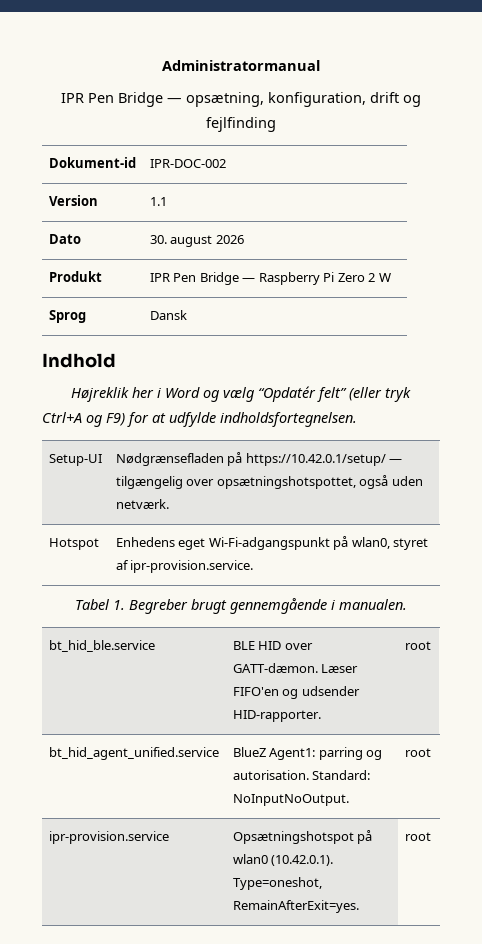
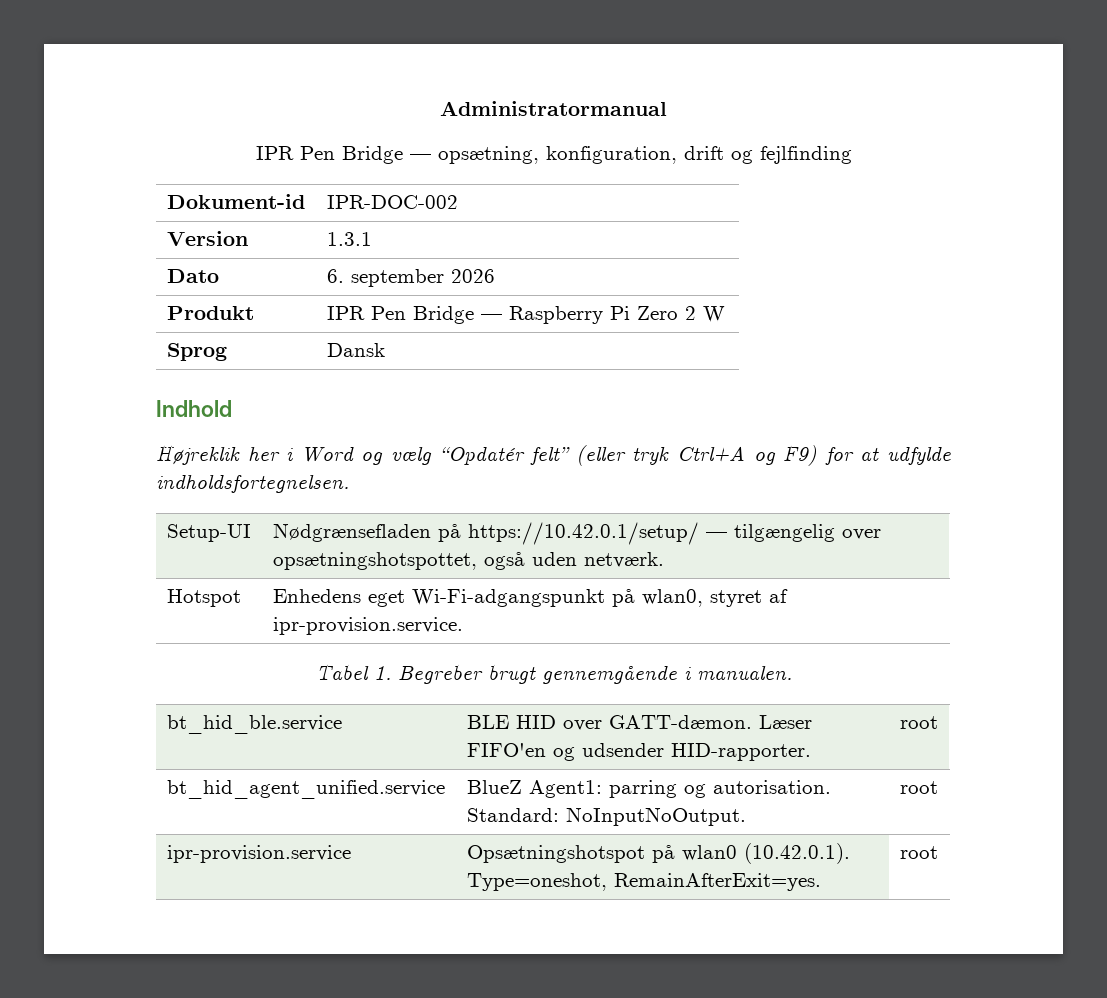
- Version | 1.1
+ Version | 1.3.1
- Dato | 30. august 2026
+ Dato | 6. september 2026

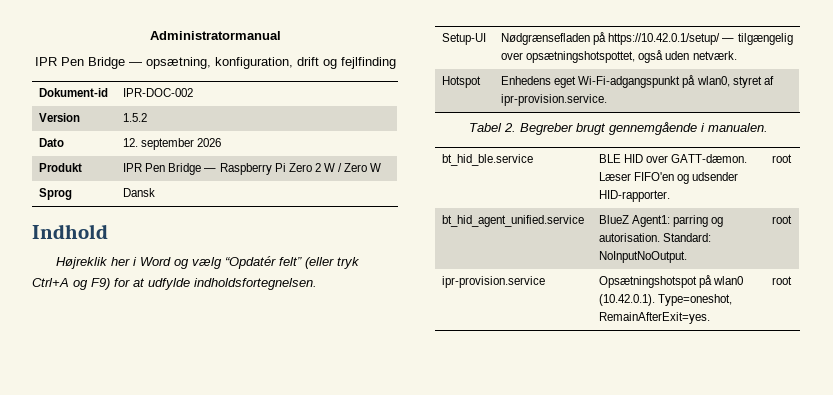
- Version | 1.3.1
+ Version | 1.5.2
- Dato | 6. september 2026
+ Dato | 12. september 2026
- Produkt | IPR Pen Bridge — Raspberry Pi Zero 2 W
+ Produkt | IPR Pen Bridge — Raspberry Pi Zero 2 W / Zero W
- Tabel 1. Begreber brugt gennemgående i manualen.
+ Tabel 2. Begreber brugt gennemgående i manualen.

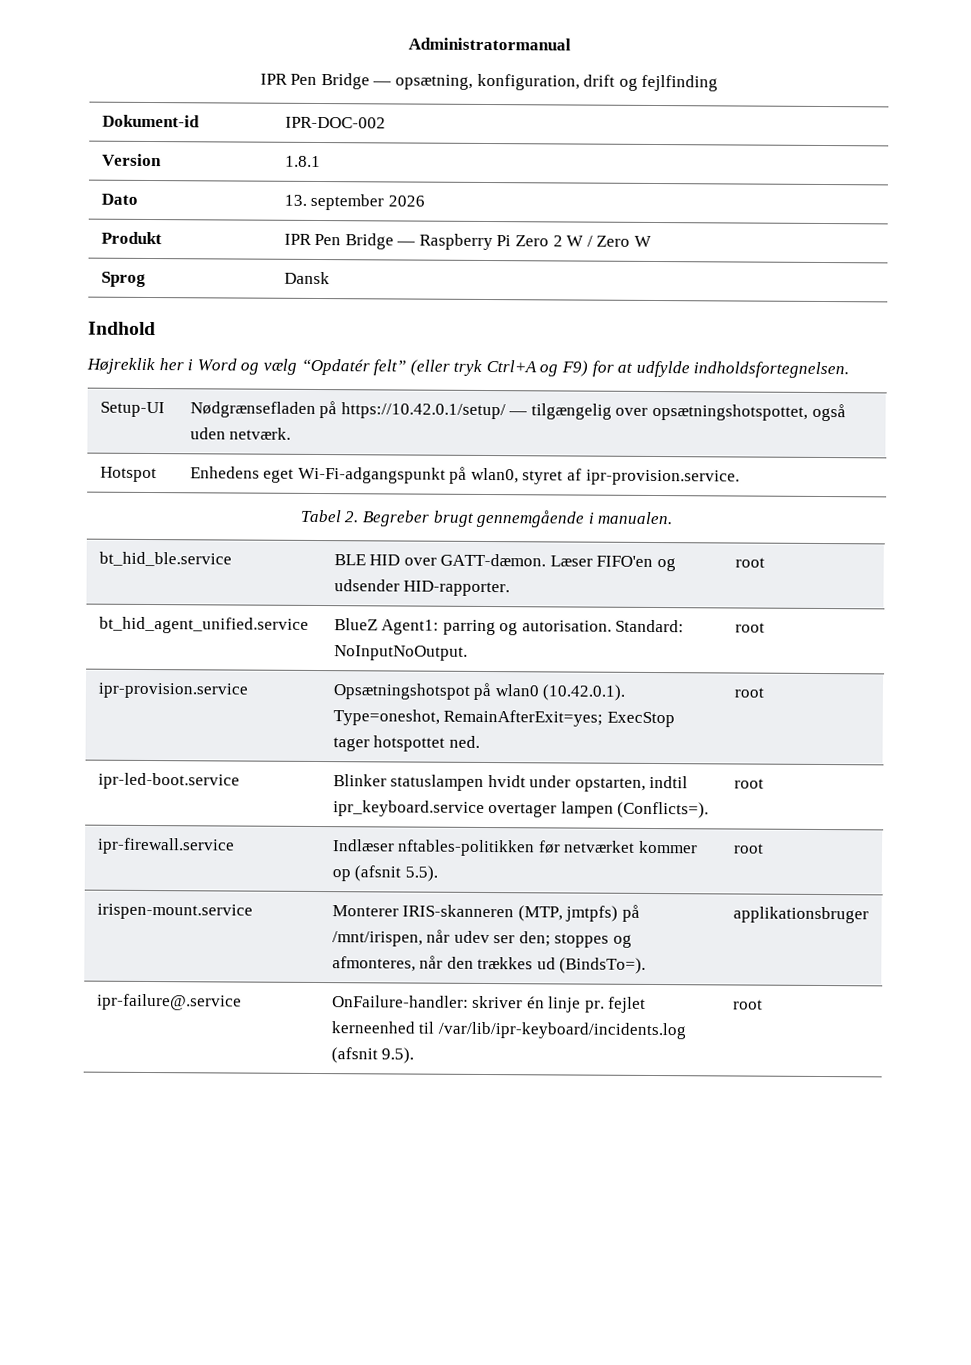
- Version | 1.5.2
+ Version | 1.8.1
- Dato | 12. september 2026
+ Dato | 13. september 2026
- ipr-provision.service | Opsætningshotspot på wlan0 (10.42.0.1). Type=oneshot, RemainAfterExit=yes. | root
+ ipr-provision.service | Opsætningshotspot på wlan0 (10.42.0.1). Type=oneshot, RemainAfterExit=yes; ExecStop tager hotspottet ned. | root
+ ipr-led-boot.service | Blinker statuslampen hvidt under opstarten, indtil ipr_keyboard.service overtager lampen (Conflicts=). | root
+ ipr-firewall.service | Indlæser nftables-politikken før netværket kommer op (afsnit 5.5). | root
+ irispen-mount.service | Monterer IRIS-skanneren (MTP, jmtpfs) på /mnt/irispen, når udev ser den; stoppes og afmonteres, når den trækkes ud (BindsTo=). | applikationsbruger
+ ipr-failure@.service | OnFailure-handler: skriver én linje pr. fejlet kerneenhed til /var/lib/ipr-keyboard/incidents.log (afsnit 9.5). | root

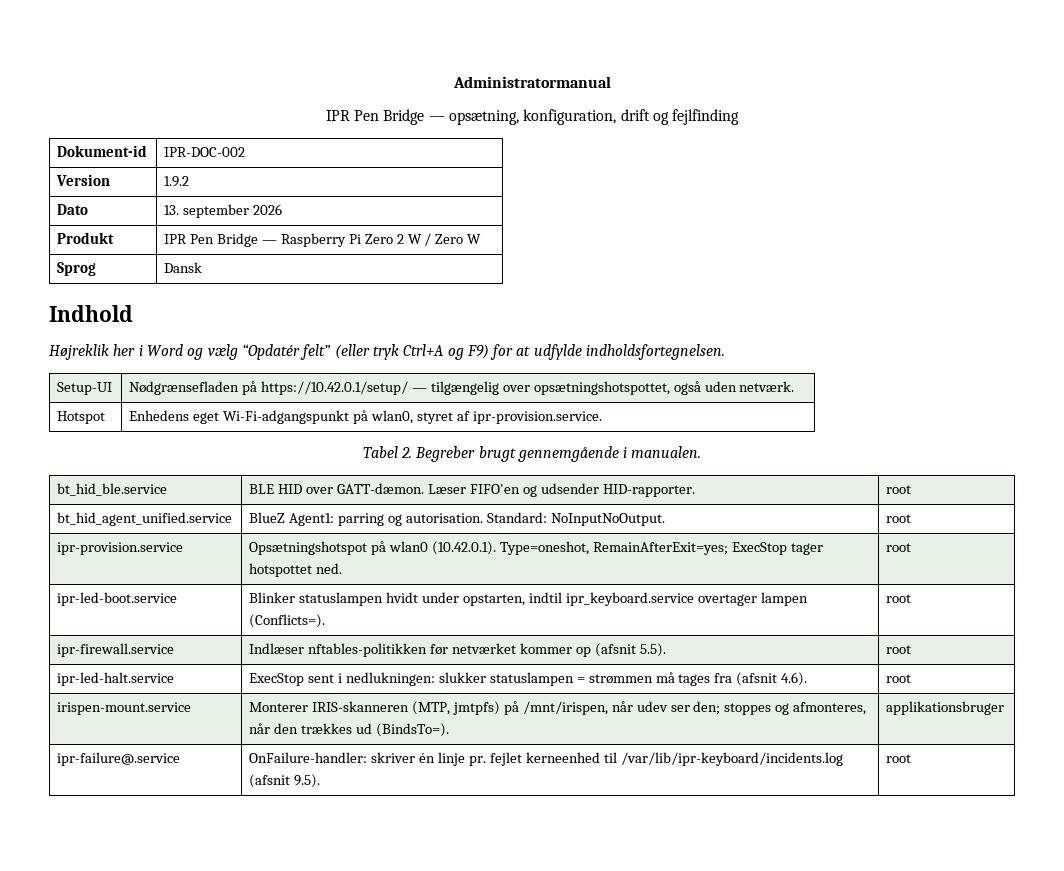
- Version | 1.8.1
+ Version | 1.9.2
+ ipr-led-halt.service | ExecStop sent i nedlukningen: slukker statuslampen = strømmen må tages fra (afsnit 4.6). | root

